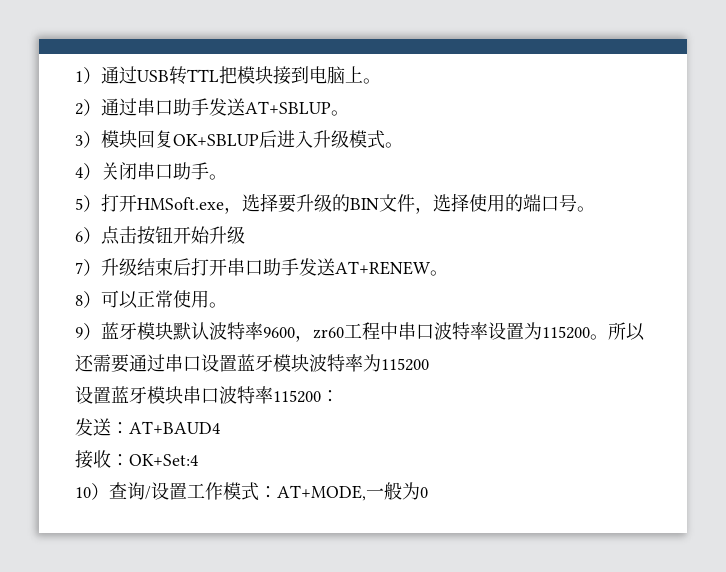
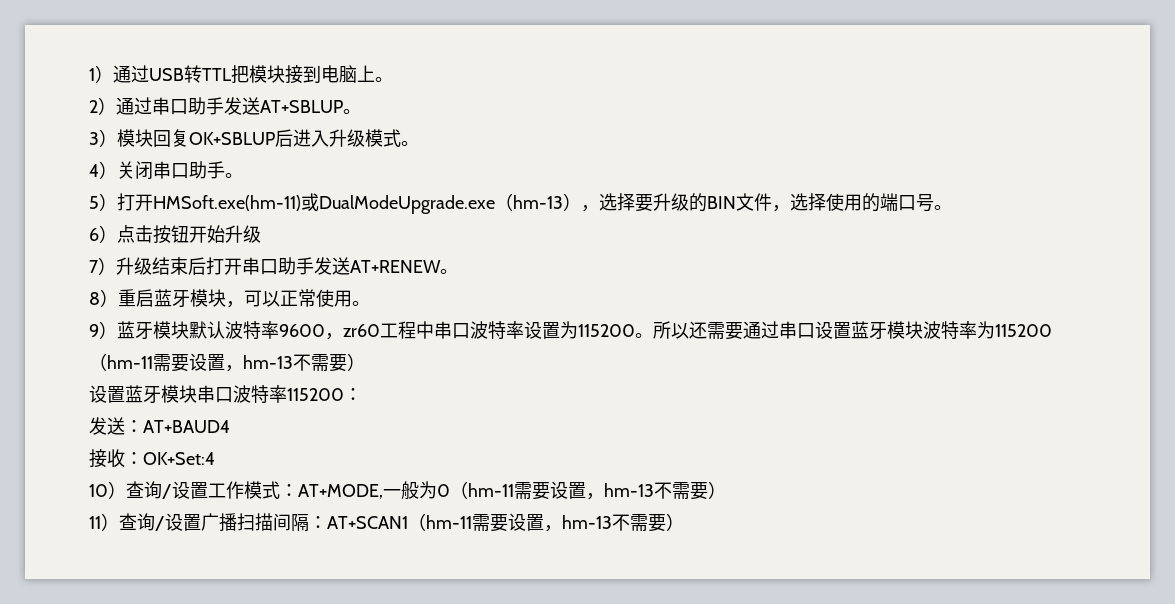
- 5）打开HMSoft.exe，选择要升级的BIN文件，选择使用的端口号。
+ 5）打开HMSoft.exe(hm-11)或DualModeUpgrade.exe（hm-13），选择要升级的BIN文件，选择使用的端口号。
- 8）可以正常使用。
+ 8）重启蓝牙模块，可以正常使用。
- 所以还需要通过串口设置蓝牙模块波特率为115200
+ 所以还需要通过串口设置蓝牙模块波特率为115200（hm-11需要设置，hm-13不需要）
- 10）查询/设置工作模式：AT+MODE,一般为0
+ 10）查询/设置工作模式：AT+MODE,一般为0（hm-11需要设置，hm-13不需要）
+ 11）查询/设置广播扫描间隔：AT+SCAN1（hm-11需要设置，hm-13不需要）

